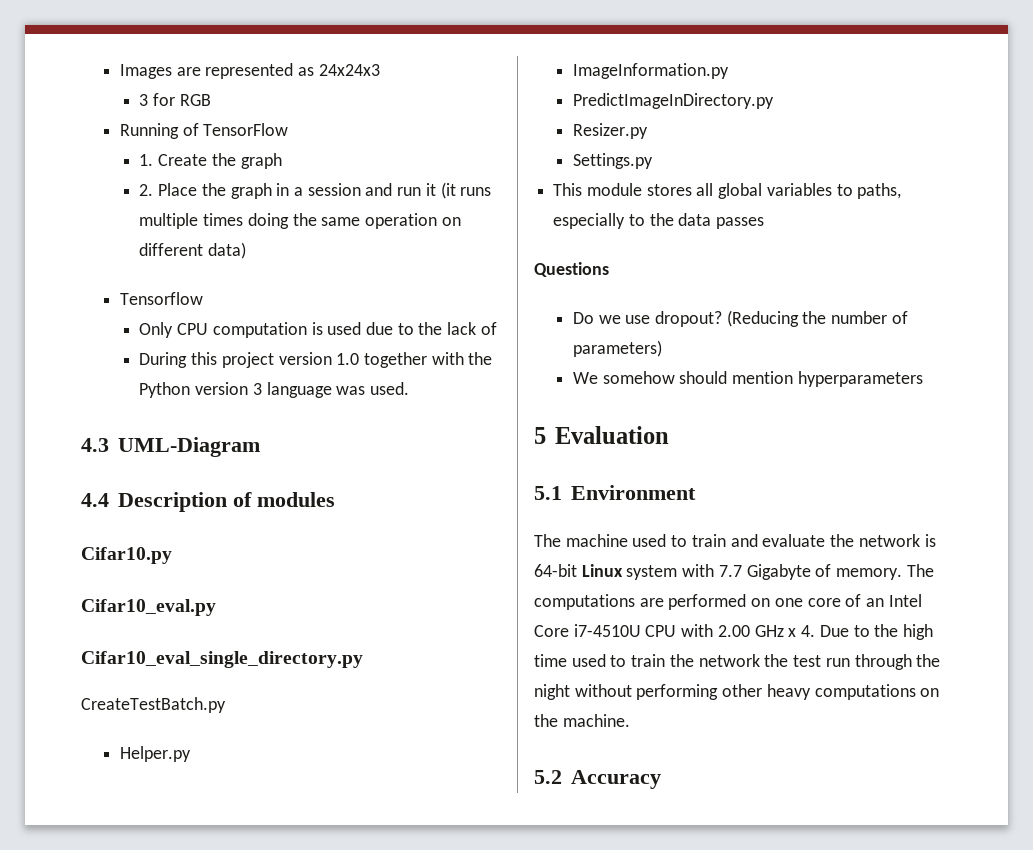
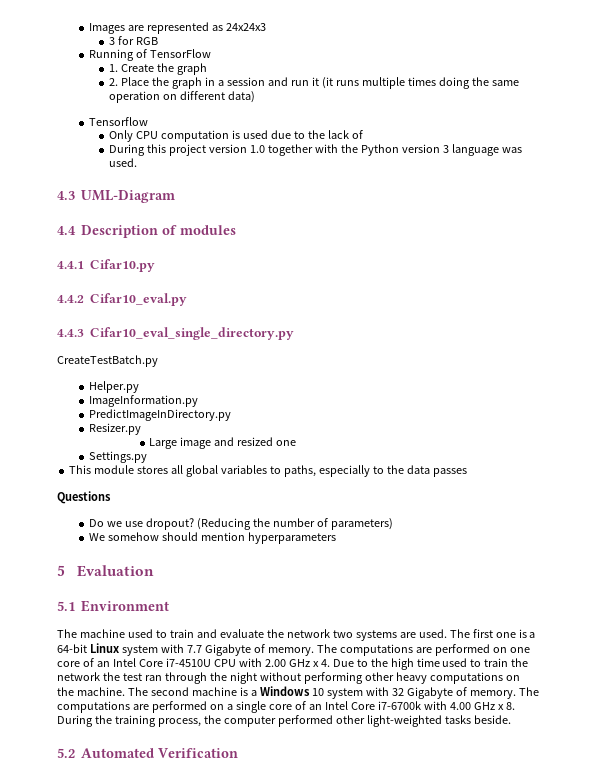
- Cifar10.py
+ 4.4.1 Cifar10.py
- Cifar10_eval.py
+ 4.4.2 Cifar10_eval.py
- Cifar10_eval_single_directory.py
+ 4.4.3 Cifar10_eval_single_directory.py
+ Large image and resized one
- The machine used to train and evaluate the network is 64-bit Linux system with 7.7 Gigabyte of memory.
+ The machine used to train and evaluate the network two systems are used. The first one is a 64-bit Linux system with 7.7 Gigabyte of memory.
- The computations are performed on one core of an Intel Core i7-4510U CPU with 2.00 GHz x 4. Due to the high time used to train the network the test run through the night without performing other heavy computations on the machine.
+ The computations are performed on one core of an Intel Core i7-4510U CPU with 2.00 GHz x 4. Due to the high time used to train the network the test ran through the night without performing other heavy computations on the machine. The second machine is a Windows 10 system with 32 Gigabyte of memory. The computations are performed on a single core of an Intel Core i7-6700k with 4.00 GHz x 8. During the training process, the computer performed other light-weighted tasks beside.
- 5.2 Accuracy
+ 5.2 Automated Verification

